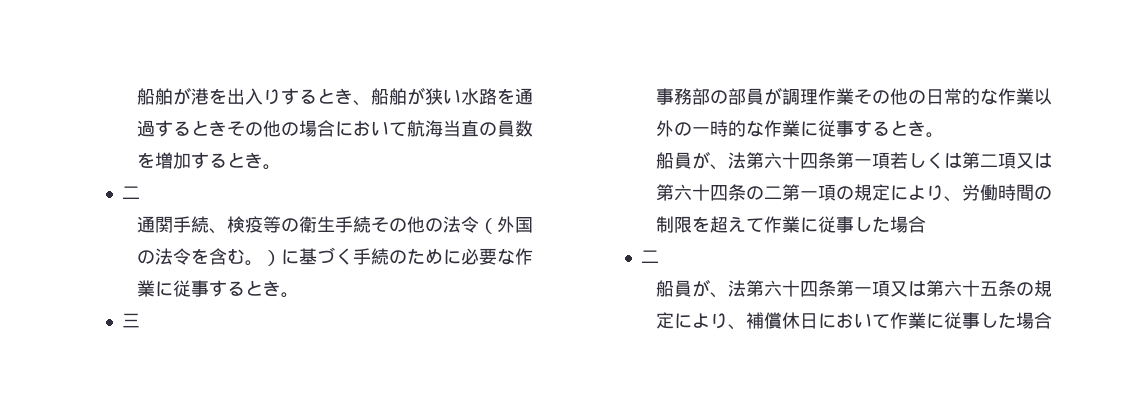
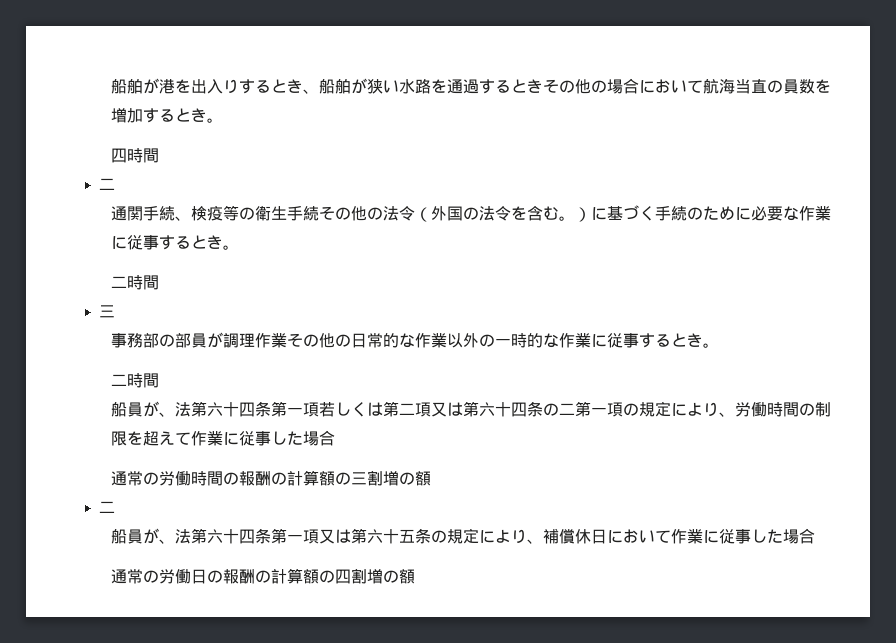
+ 四時間
  通関手続、検疫等の衛生手続その他の法令（外国の法令を含む。）に基づく手続のために必要な作業に従事するとき。
+ 二時間
  事務部の部員が調理作業その他の日常的な作業以外の一時的な作業に従事するとき。
+ 二時間
+ 通常の労働時間の報酬の計算額の三割増の額
+ 通常の労働日の報酬の計算額の四割増の額

